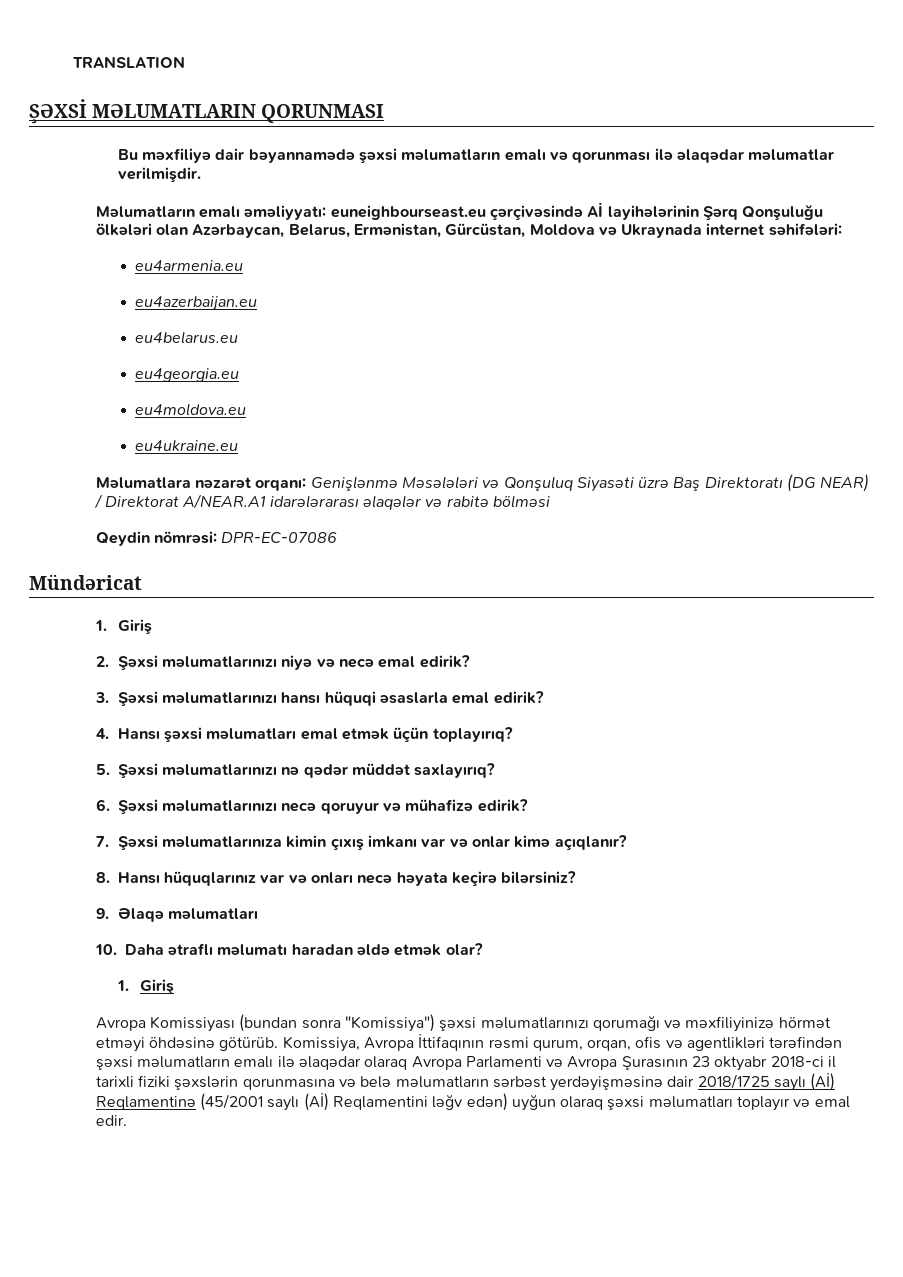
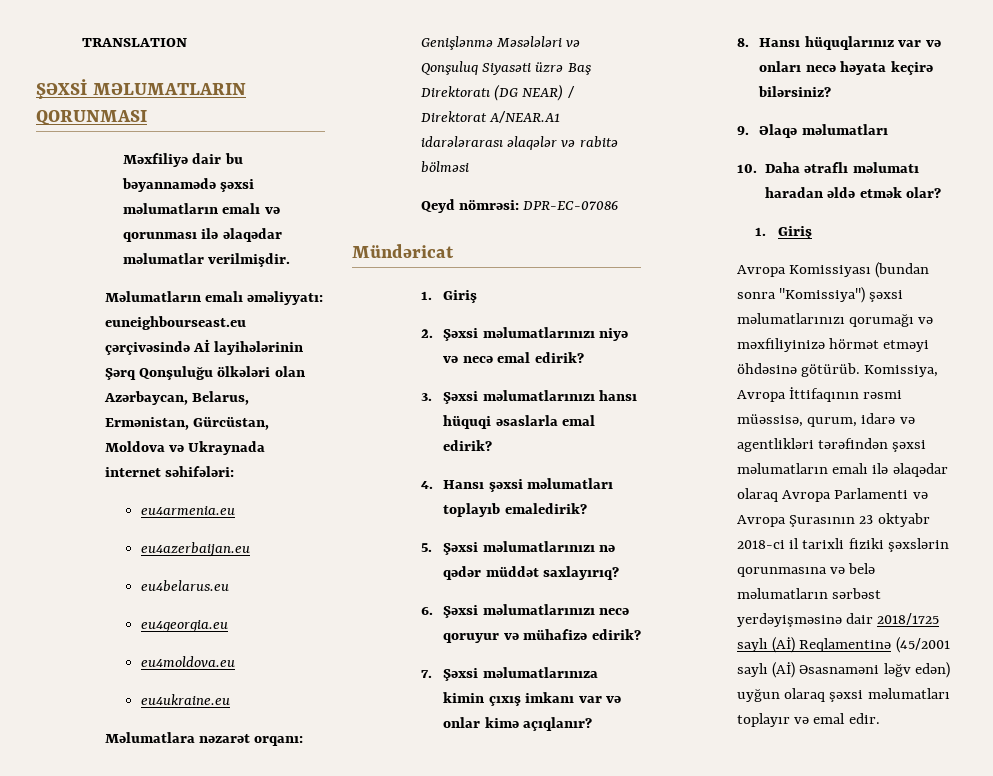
- Bu məxfiliyə dair bəyannamədə şəxsi məlumatların emalı və qorunması ilə əlaqədar məlumatlar verilmişdir.
+ Məxfiliyə dair bu bəyannamədə şəxsi məlumatların emalı və qorunması ilə əlaqədar məlumatlar verilmişdir.
- Qeydin nömrəsi: DPR-EC-07086
+ Qeyd nömrəsi: DPR-EC-07086
- 4. Hansı şəxsi məlumatları emal etmək üçün toplayırıq?
+ 4. Hansı şəxsi məlumatları toplayıb emaledirik?
- Komissiya, Avropa İttifaqının rəsmi qurum, orqan, ofis və agentlikləri tərəfindən şəxsi məlumatların emalı ilə əlaqədar olaraq Avropa Parlamenti və Avropa Şurasının 23 oktyabr 2018-ci il tarixli fiziki şəxslərin qorunmasına və belə məlumatların sərbəst yerdəyişməsinə dair 2018/1725 saylı (Aİ) Reqlamentinə (45/2001 saylı (Aİ) Reqlamentini ləğv edən) uyğun olaraq şəxsi məlumatları toplayır və emal edir.
+ Komissiya, Avropa İttifaqının rəsmi müəssisə, qurum, idarə və agentlikləri tərəfindən şəxsi məlumatların emalı ilə əlaqədar olaraq Avropa Parlamenti və Avropa Şurasının 23 oktyabr 2018-ci il tarixli fiziki şəxslərin qorunmasına və belə məlumatların sərbəst yerdəyişməsinə dair 2018/1725 saylı (Aİ) Reqlamentinə (45/2001 saylı (Aİ) Əsasnaməni ləğv edən) uyğun olaraq şəxsi məlumatları toplayır və emal edir.

